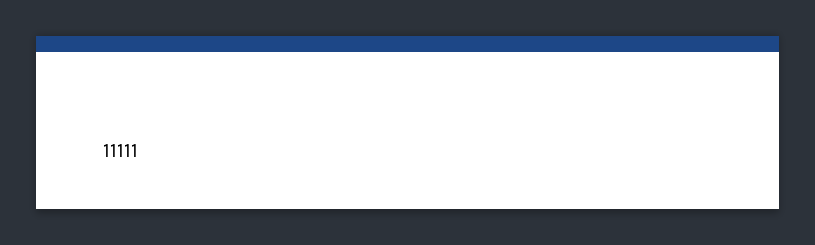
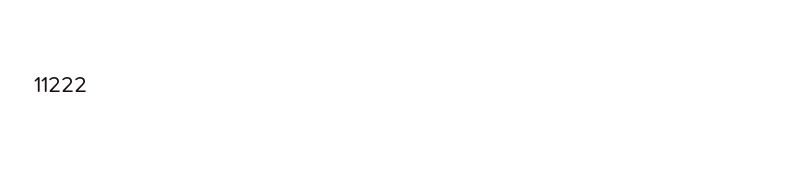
- 11111
+ 11222

